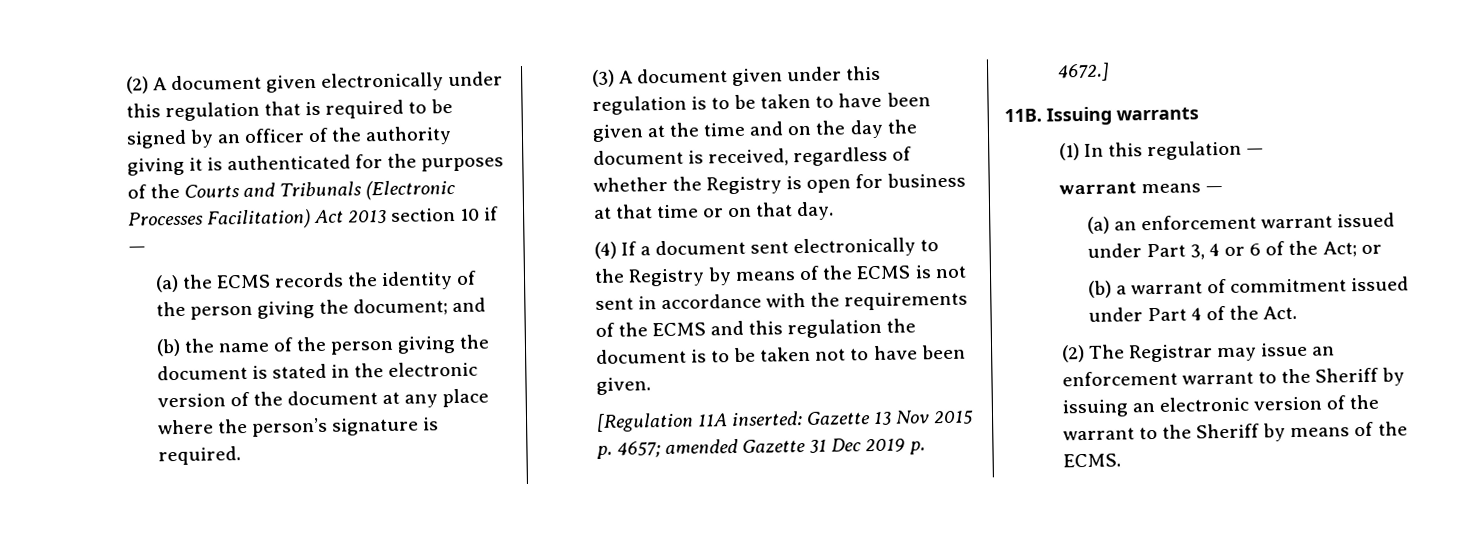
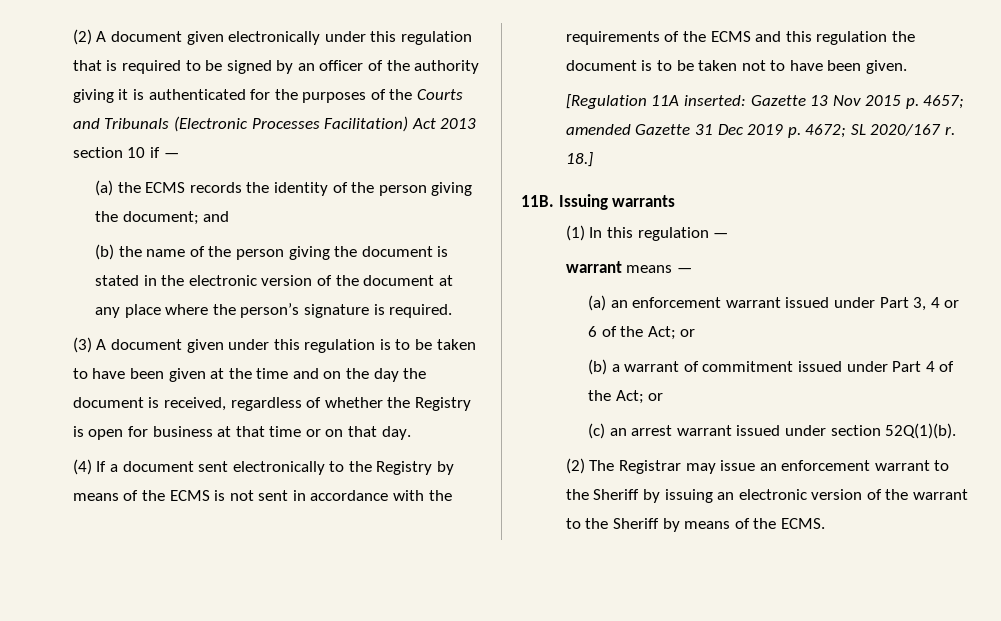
- [Regulation 11A inserted: Gazette 13 Nov 2015 p. 4657; amended Gazette 31 Dec 2019 p. 4672.]
+ [Regulation 11A inserted: Gazette 13 Nov 2015 p. 4657; amended Gazette 31 Dec 2019 p. 4672; SL 2020/167 r. 18.]
- (b) a warrant of commitment issued under Part 4 of the Act.
+ (b) a warrant of commitment issued under Part 4 of the Act; or
+ (c) an arrest warrant issued under section 52Q(1)(b).

